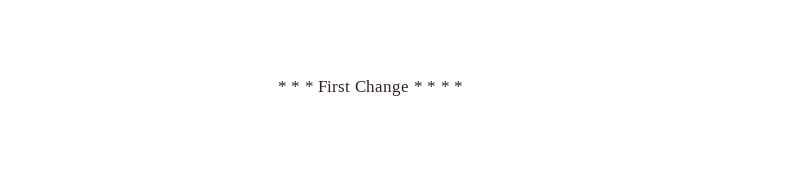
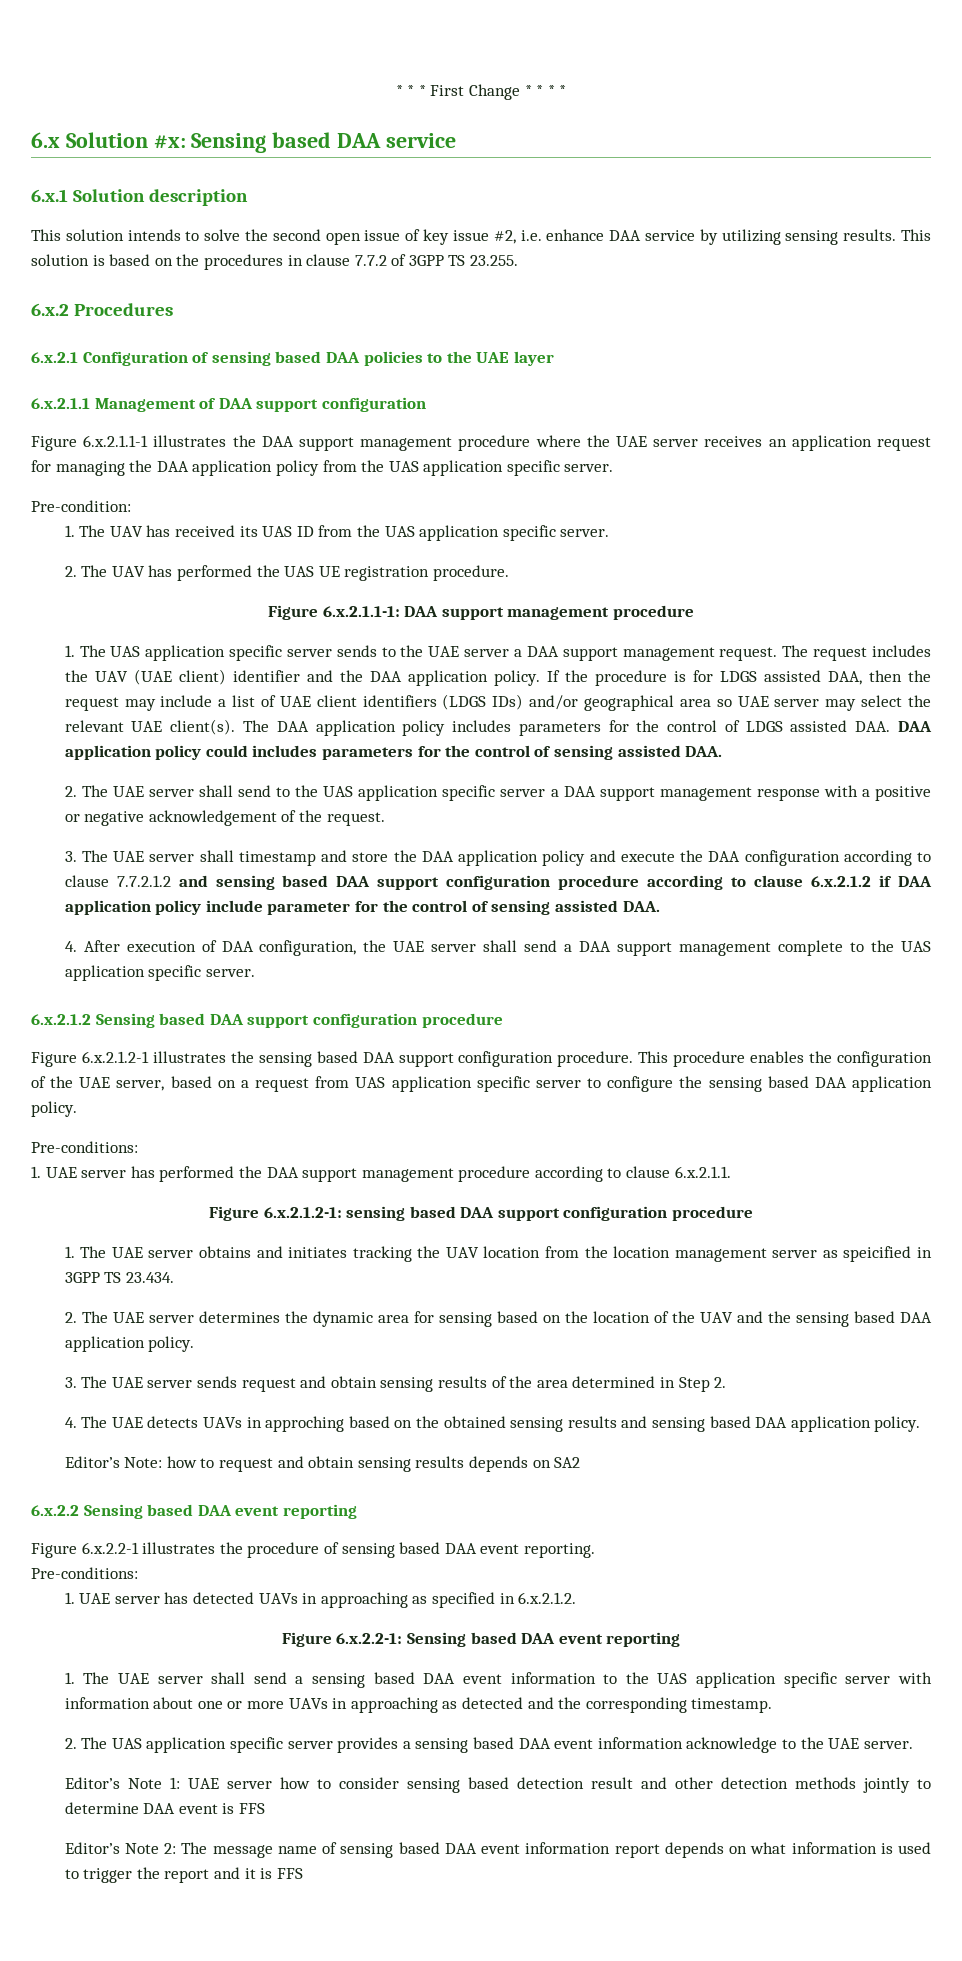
+ 6.x Solution #x: Sensing based DAA service
+ 6.x.1 Solution description
+ This solution intends to solve the second open issue of key issue #2, i.e. enhance DAA service by utilizing sensing results. This solution is based on the procedures in clause 7.7.2 of 3GPP TS 23.255.
+ 6.x.2 Procedures
+ 6.x.2.1 Configuration of sensing based DAA policies to the UAE layer
+ 6.x.2.1.1 Management of DAA support configuration
+ Figure 6.x.2.1.1-1 illustrates the DAA support management procedure where the UAE server receives an application request for managing the DAA application policy from the UAS application specific server.
+ Pre-condition:
+ 1. The UAV has received its UAS ID from the UAS application specific server.
+ 2. The UAV has performed the UAS UE registration procedure.
+ Figure 6.x.2.1.1-1: DAA support management procedure
+ 1. The UAS application specific server sends to the UAE server a DAA support management request. The request includes the UAV (UAE client) identifier and the DAA application policy. If the procedure is for LDGS assisted DAA, then the request may include a list of UAE client identifiers (LDGS IDs) and/or geographical area so UAE server may select the relevant UAE client(s). The DAA application policy includes parameters for the control of LDGS assisted DAA. DAA application policy could includes parameters for the control of sensing assisted DAA.
+ 2. The UAE server shall send to the UAS application specific server a DAA support management response with a positive or negative acknowledgement of the request.
+ 3. The UAE server shall timestamp and store the DAA application policy and execute the DAA configuration according to clause 7.7.2.1.2 and sensing based DAA support configuration procedure according to clause 6.x.2.1.2 if DAA application policy include parameter for the control of sensing assisted DAA.
+ 4. After execution of DAA configuration, the UAE server shall send a DAA support management complete to the UAS application specific server.
+ 6.x.2.1.2 Sensing based DAA support configuration procedure
+ Figure 6.x.2.1.2-1 illustrates the sensing based DAA support configuration procedure. This procedure enables the configuration of the UAE server, based on a request from UAS application specific server to configure the sensing based DAA application policy.
+ Pre-conditions:
+ 1. UAE server has performed the DAA support management procedure according to clause 6.x.2.1.1.
+ Figure 6.x.2.1.2-1: sensing based DAA support configuration procedure
+ 1. The UAE server obtains and initiates tracking the UAV location from the location management server as speicified in 3GPP TS 23.434.
+ 2. The UAE server determines the dynamic area for sensing based on the location of the UAV and the sensing based DAA application policy.
+ 3. The UAE server sends request and obtain sensing results of the area determined in Step 2.
+ 4. The UAE detects UAVs in approching based on the obtained sensing results and sensing based DAA application policy.
+ Editor’s Note: how to request and obtain sensing results depends on SA2
+ 6.x.2.2 Sensing based DAA event reporting
+ Figure 6.x.2.2-1 illustrates the procedure of sensing based DAA event reporting.
+ Pre-conditions:
+ 1. UAE server has detected UAVs in approaching as specified in 6.x.2.1.2.
+ Figure 6.x.2.2-1: Sensing based DAA event reporting
+ 1. The UAE server shall send a sensing based DAA event information to the UAS application specific server with information about one or more UAVs in approaching as detected and the corresponding timestamp.
+ 2. The UAS application specific server provides a sensing based DAA event information acknowledge to the UAE server.
+ Editor’s Note 1: UAE server how to consider sensing based detection result and other detection methods jointly to determine DAA event is FFS
+ Editor’s Note 2: The message name of sensing based DAA event information report depends on what information is used to trigger the report and it is FFS

